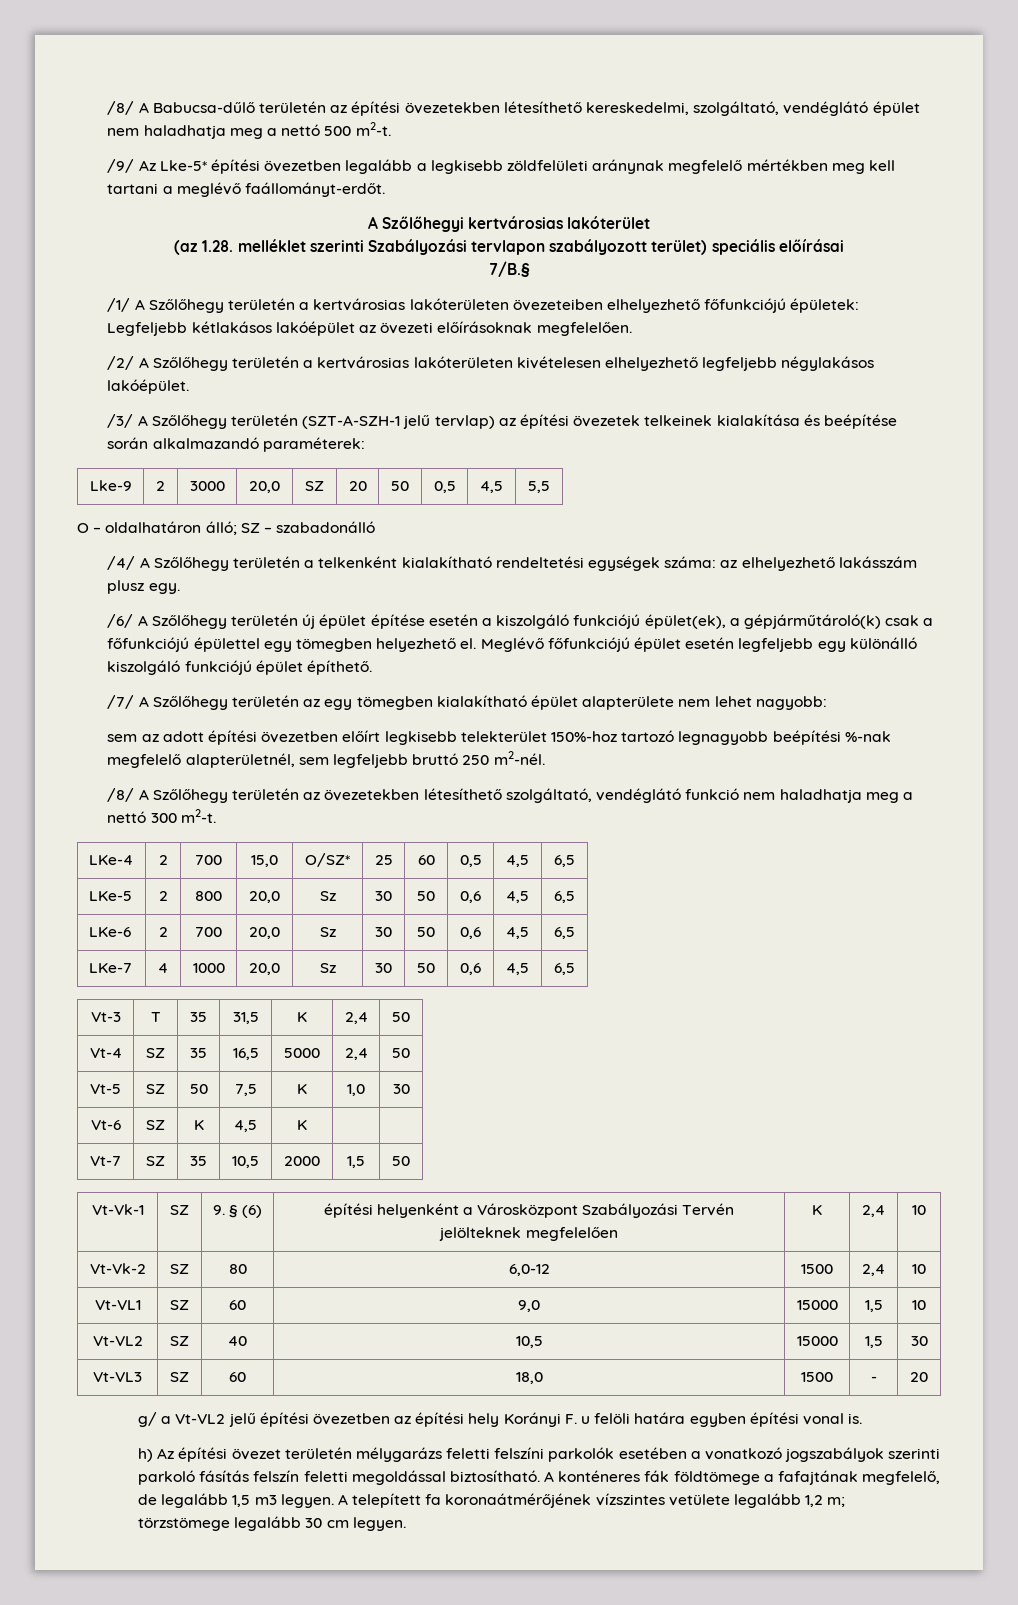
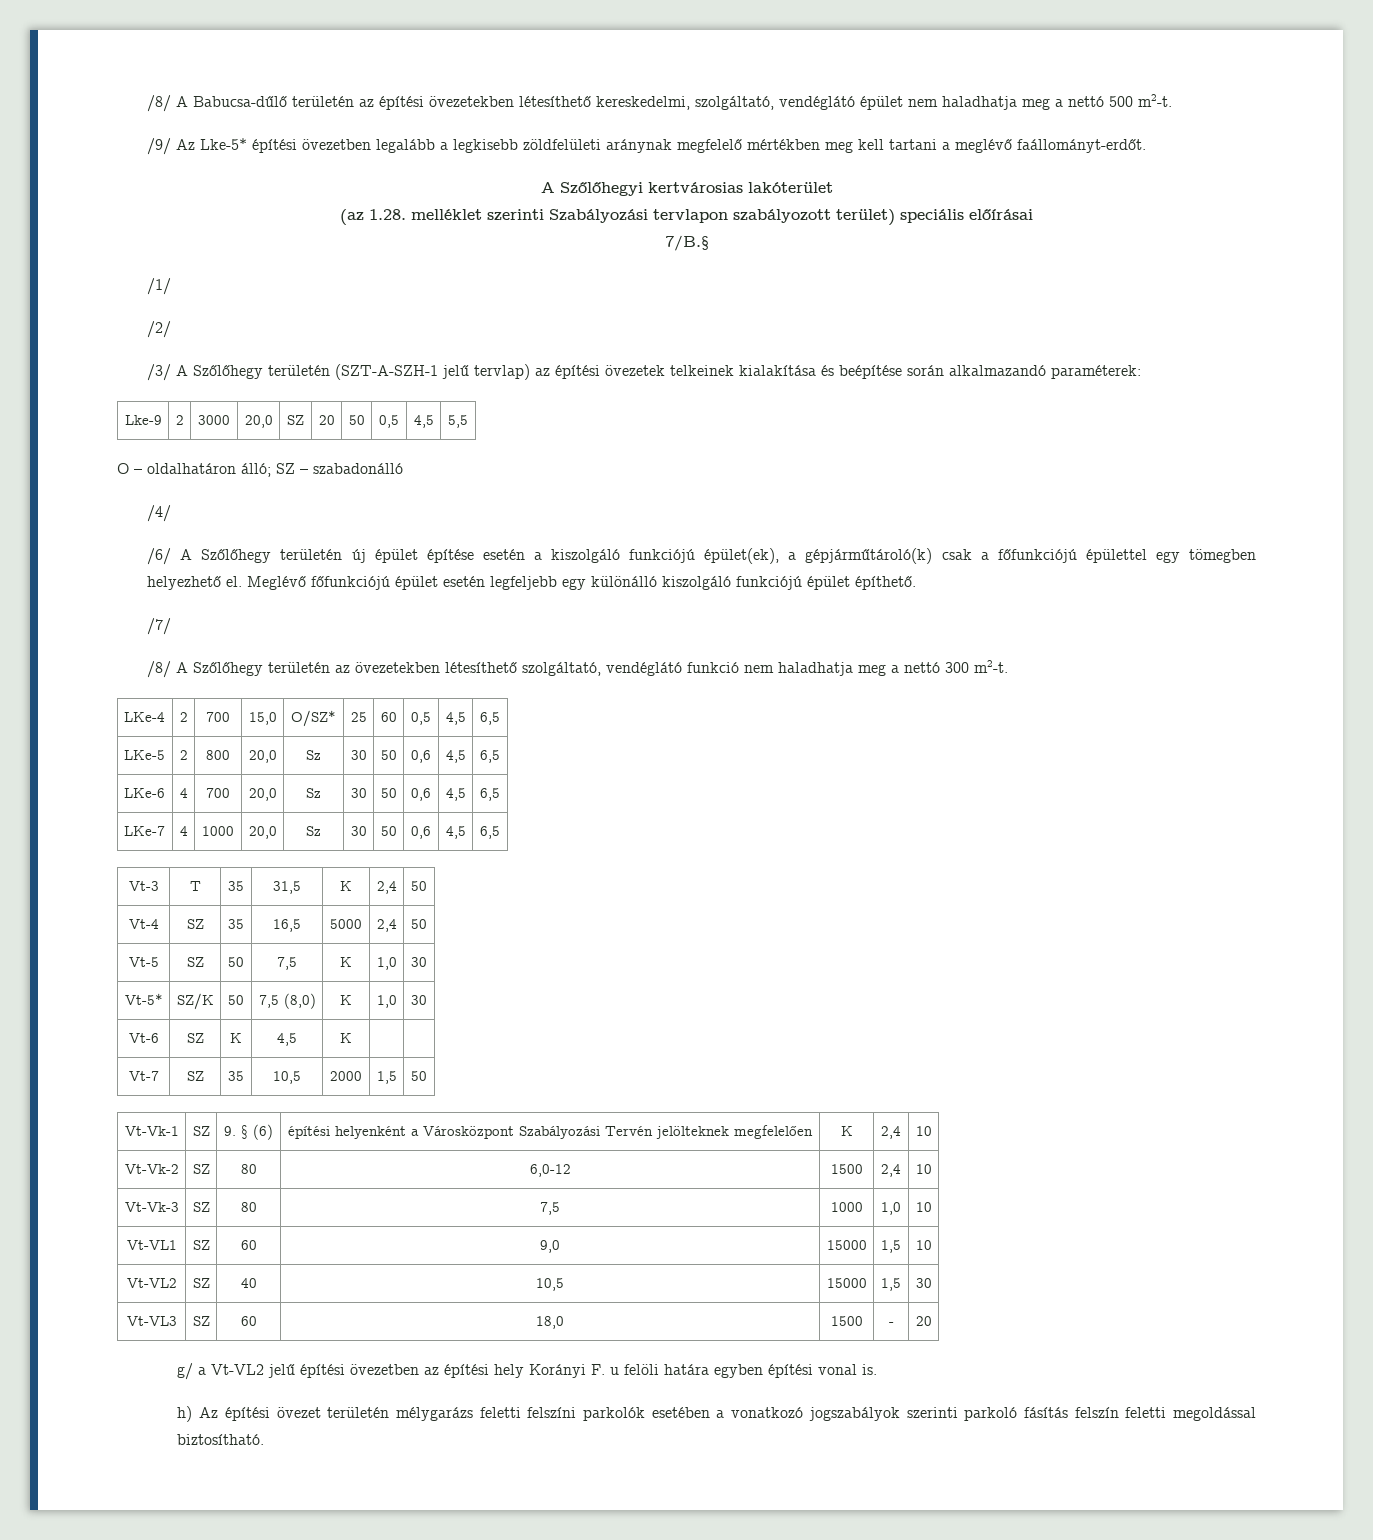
- /1/ A Szőlőhegy területén a kertvárosias lakóterületen övezeteiben elhelyezhető főfunkciójú épületek: Legfeljebb kétlakásos lakóépület az övezeti előírásoknak megfelelően.
- /2/ A Szőlőhegy területén a kertvárosias lakóterületen kivételesen elhelyezhető legfeljebb négylakásos lakóépület.
+ /1/
+ /2/
- /4/ A Szőlőhegy területén a telkenként kialakítható rendeltetési egységek száma: az elhelyezhető lakásszám plusz egy.
+ /4/
- /7/ A Szőlőhegy területén az egy tömegben kialakítható épület alapterülete nem lehet nagyobb:
- sem az adott építési övezetben előírt legkisebb telekterület 150%-hoz tartozó legnagyobb beépítési %-nak megfelelő alapterületnél, sem legfeljebb bruttó 250 m2-nél.
+ /7/
- LKe-6 | 2 | 700 | 20,0 | Sz | 30 | 50 | 0,6 | 4,5 | 6,5
+ LKe-6 | 4 | 700 | 20,0 | Sz | 30 | 50 | 0,6 | 4,5 | 6,5
+ Vt-5* | SZ/K | 50 | 7,5 (8,0) | K | 1,0 | 30
+ Vt-Vk-3 | SZ | 80 | 7,5 | 1000 | 1,0 | 10
- A konténeres fák földtömege a fafajtának megfelelő, de legalább 1,5 m3 legyen. A telepített fa koronaátmérőjének vízszintes vetülete legalább 1,2 m; törzstömege legalább 30 cm legyen.

